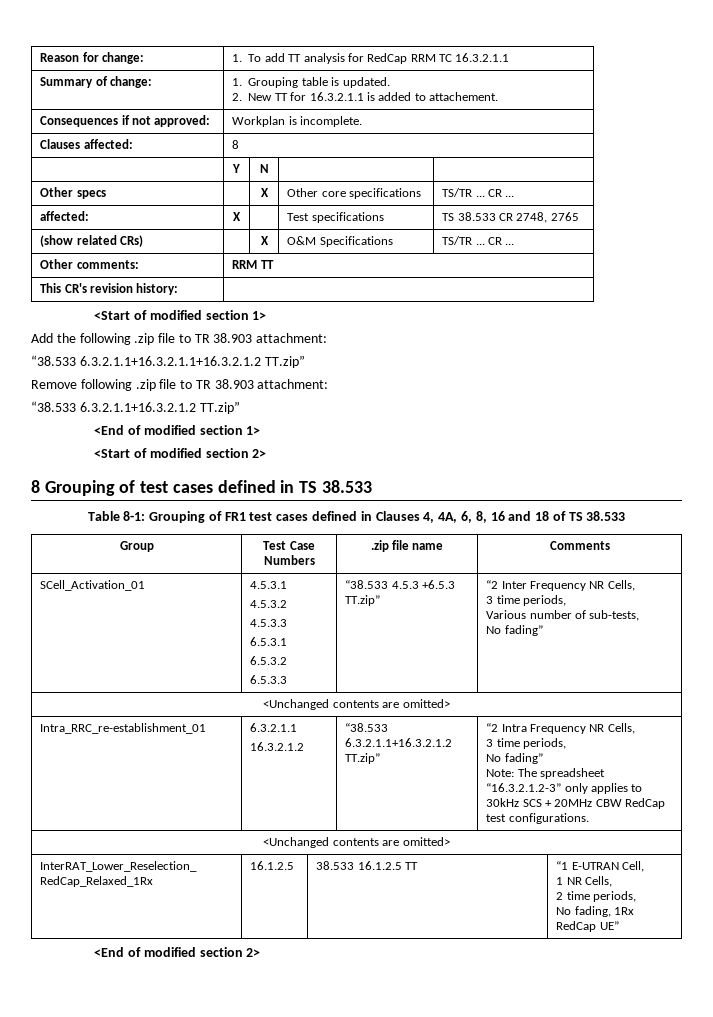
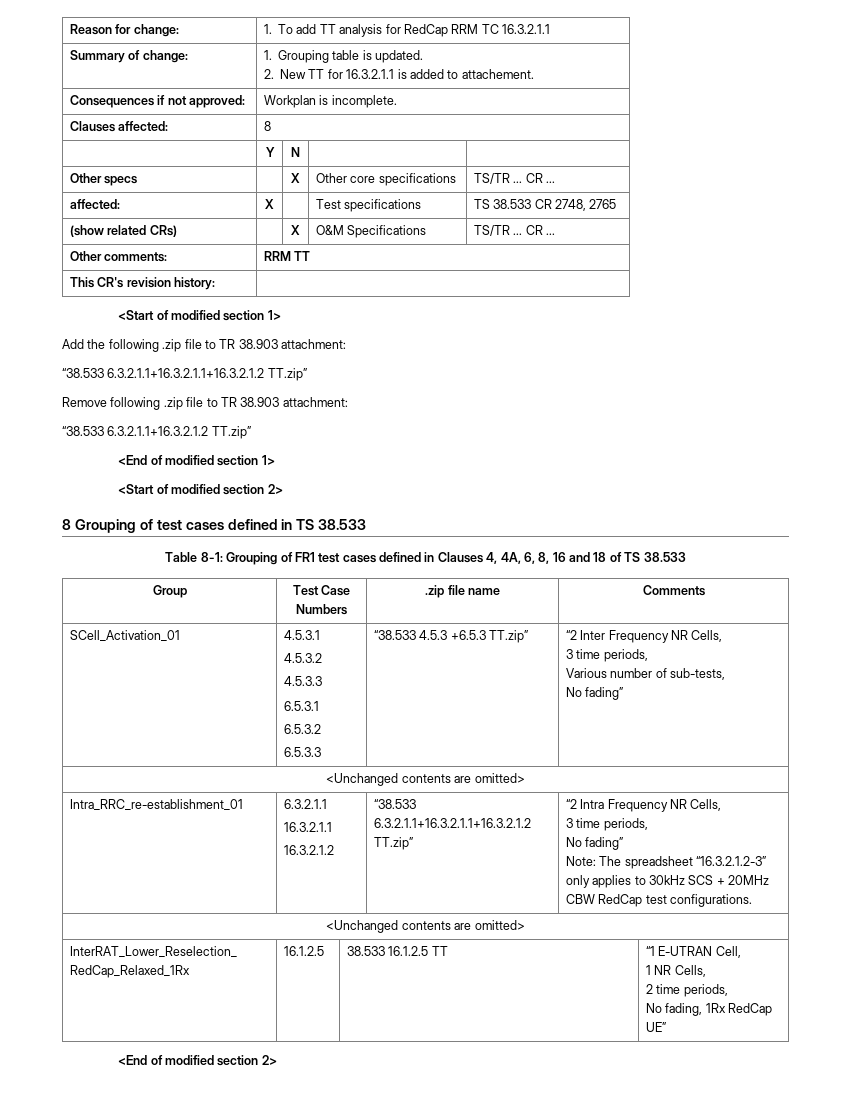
  Intra_RRC_re-establishment_01 | 6.3.2.1.1
- 16.3.2.1.2 | “38.533 6.3.2.1.1+16.3.2.1.2 TT.zip” | “2 Intra Frequency NR Cells,
+ 16.3.2.1.1
+ 16.3.2.1.2 | “38.533 6.3.2.1.1+16.3.2.1.1+16.3.2.1.2 TT.zip” | “2 Intra Frequency NR Cells,

